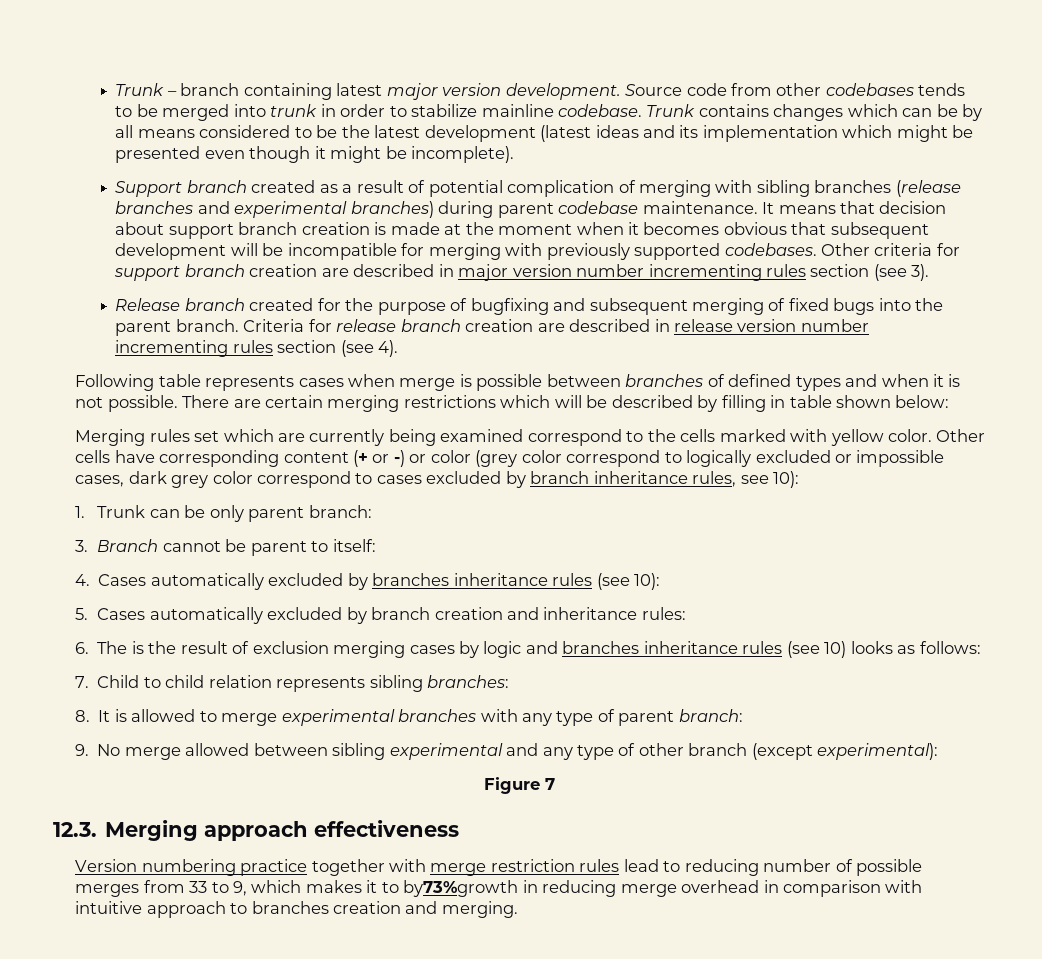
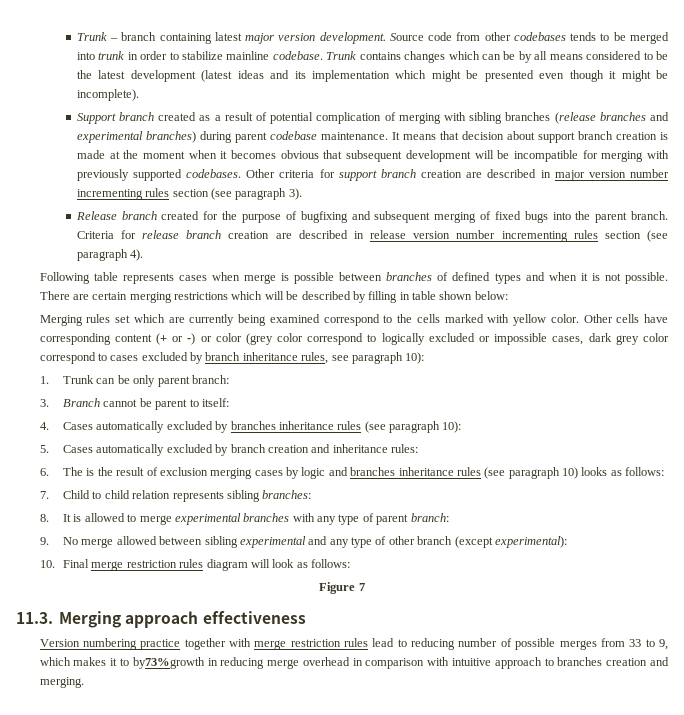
- Other criteria for support branch creation are described in major version number incrementing rules section (see 3).
+ Other criteria for support branch creation are described in major version number incrementing rules section (see paragraph 3).
- Criteria for release branch creation are described in release version number incrementing rules section (see 4).
+ Criteria for release branch creation are described in release version number incrementing rules section (see paragraph 4).
- Other cells have corresponding content (+ or -) or color (grey color correspond to logically excluded or impossible cases, dark grey color correspond to cases excluded by branch inheritance rules, see 10):
+ Other cells have corresponding content (+ or -) or color (grey color correspond to logically excluded or impossible cases, dark grey color correspond to cases excluded by branch inheritance rules, see paragraph 10):
- 4. Cases automatically excluded by branches inheritance rules (see 10):
+ 4. Cases automatically excluded by branches inheritance rules (see paragraph 10):
- 6. The is the result of exclusion merging cases by logic and branches inheritance rules (see 10) looks as follows:
+ 6. The is the result of exclusion merging cases by logic and branches inheritance rules (see paragraph 10) looks as follows:
+ 10. Final merge restriction rules diagram will look as follows:
- 12.3. Merging approach effectiveness
+ 11.3. Merging approach effectiveness

